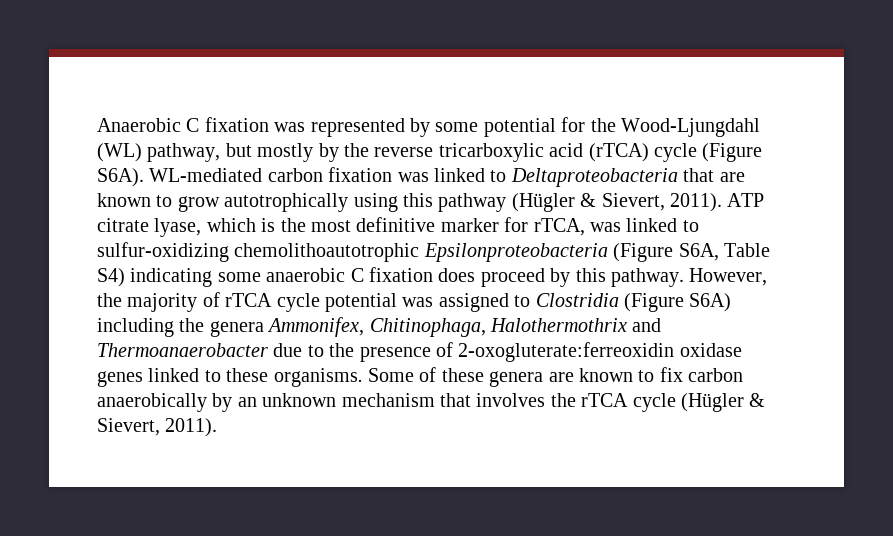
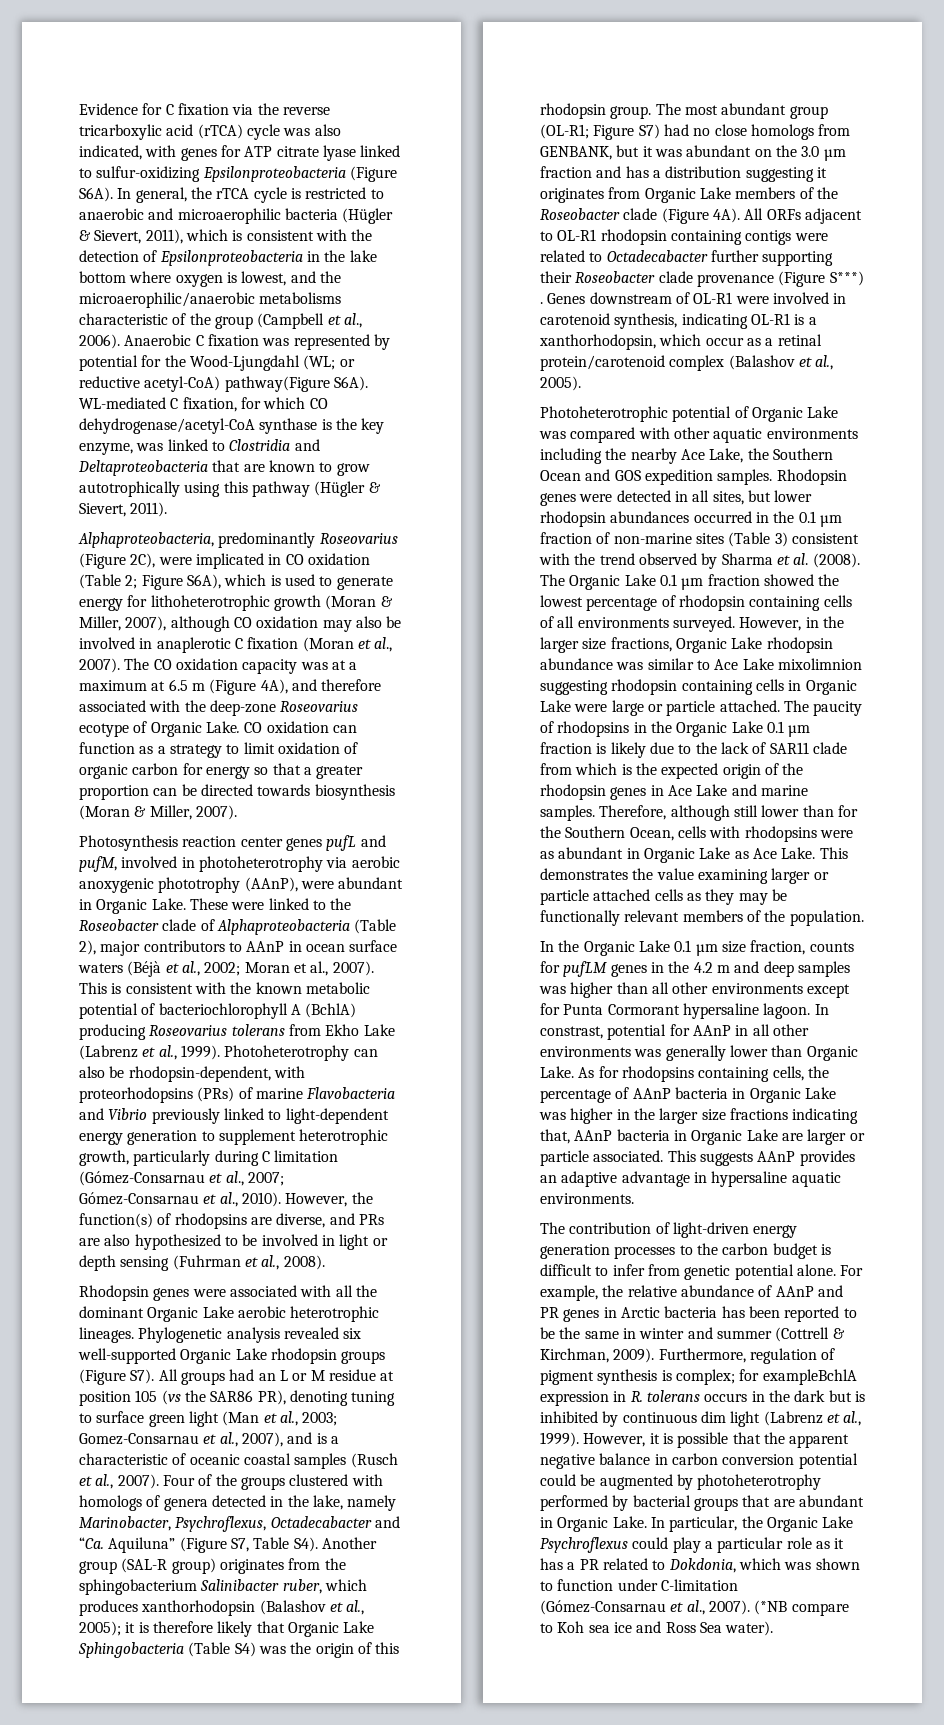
+ Evidence for C fixation via the reverse tricarboxylic acid (rTCA) cycle was also indicated, with genes for ATP citrate lyase linked to sulfur-oxidizing Epsilonproteobacteria (Figure S6A). In general, the rTCA cycle is restricted to anaerobic and microaerophilic bacteria (Hügler & Sievert, 2011), which is consistent with the detection of Epsilonproteobacteria in the lake bottom where oxygen is lowest, and the microaerophilic/anaerobic metabolisms characteristic of the group (Campbell et al., 2006).
- Anaerobic C fixation was represented by some potential for the Wood-Ljungdahl (WL) pathway, but mostly by the reverse tricarboxylic acid (rTCA) cycle (Figure S6A). WL-mediated carbon fixation was linked to Deltaproteobacteria that are known to grow autotrophically using this pathway (Hügler & Sievert, 2011). ATP citrate lyase, which is the most definitive marker for rTCA, was linked to sulfur-oxidizing chemolithoautotrophic Epsilonproteobacteria (Figure S6A, Table S4) indicating some anaerobic C fixation does proceed by this pathway. However, the majority of rTCA cycle potential was assigned to Clostridia (Figure S6A) including the genera Ammonifex, Chitinophaga, Halothermothrix and Thermoanaerobacter due to the presence of 2-oxogluterate:ferreoxidin oxidase genes linked to these organisms. Some of these genera are known to fix carbon anaerobically by an unknown mechanism that involves the rTCA cycle (Hügler & Sievert, 2011).
+ Anaerobic C fixation was represented by potential for the Wood-Ljungdahl (WL; or reductive acetyl-CoA) pathway(Figure S6A). WL-mediated C fixation, for which CO dehydrogenase/acetyl-CoA synthase is the key enzyme, was linked to Clostridia and Deltaproteobacteria that are known to grow autotrophically using this pathway (Hügler & Sievert, 2011).
+ Alphaproteobacteria, predominantly Roseovarius (Figure 2C), were implicated in CO oxidation (Table 2; Figure S6A), which is used to generate energy for lithoheterotrophic growth (Moran & Miller, 2007), although CO oxidation may also be involved in anaplerotic C fixation (Moran et al., 2007). The CO oxidation capacity was at a maximum at 6.5 m (Figure 4A), and therefore associated with the deep-zone Roseovarius ecotype of Organic Lake. CO oxidation can function as a strategy to limit oxidation of organic carbon for energy so that a greater proportion can be directed towards biosynthesis (Moran & Miller, 2007).
+ Photosynthesis reaction center genes pufL and pufM, involved in photoheterotrophy via aerobic anoxygenic phototrophy (AAnP), were abundant in Organic Lake. These were linked to the Roseobacter clade of Alphaproteobacteria (Table 2), major contributors to AAnP in ocean surface waters (Béjà et al., 2002; Moran et al., 2007). This is consistent with the known metabolic potential of bacteriochlorophyll A (BchlA) producing Roseovarius tolerans from Ekho Lake (Labrenz et al., 1999). Photoheterotrophy can also be rhodopsin-dependent, with proteorhodopsins (PRs) of marine Flavobacteria and Vibrio previously linked to light-dependent energy generation to supplement heterotrophic growth, particularly during C limitation (Gómez-Consarnau et al., 2007; Gómez-Consarnau et al., 2010). However, the function(s) of rhodopsins are diverse, and PRs are also hypothesized to be involved in light or depth sensing (Fuhrman et al., 2008).
+ Rhodopsin genes were associated with all the dominant Organic Lake aerobic heterotrophic lineages. Phylogenetic analysis revealed six well-supported Organic Lake rhodopsin groups (Figure S7). All groups had an L or M residue at position 105 (vs the SAR86 PR), denoting tuning to surface green light (Man et al., 2003; Gomez-Consarnau et al., 2007), and is a characteristic of oceanic coastal samples (Rusch et al., 2007). Four of the groups clustered with homologs of genera detected in the lake, namely Marinobacter, Psychroflexus, Octadecabacter and “Ca. Aquiluna” (Figure S7, Table S4). Another group (SAL-R group) originates from the sphingobacterium Salinibacter ruber, which produces xanthorhodopsin (Balashov et al., 2005); it is therefore likely that Organic Lake Sphingobacteria (Table S4) was the origin of this rhodopsin group. The most abundant group (OL-R1; Figure S7) had no close homologs from GENBANK, but it was abundant on the 3.0 µm fraction and has a distribution suggesting it originates from Organic Lake members of the Roseobacter clade (Figure 4A). All ORFs adjacent to OL-R1 rhodopsin containing contigs were related to Octadecabacter further supporting their Roseobacter clade provenance (Figure S***) . Genes downstream of OL-R1 were involved in carotenoid synthesis, indicating OL-R1 is a xanthorhodopsin, which occur as a retinal protein/carotenoid complex (Balashov et al., 2005).
+ Photoheterotrophic potential of Organic Lake was compared with other aquatic environments including the nearby Ace Lake, the Southern Ocean and GOS expedition samples. Rhodopsin genes were detected in all sites, but lower rhodopsin abundances occurred in the 0.1 µm fraction of non-marine sites (Table 3) consistent with the trend observed by Sharma et al. (2008). The Organic Lake 0.1 µm fraction showed the lowest percentage of rhodopsin containing cells of all environments surveyed. However, in the larger size fractions, Organic Lake rhodopsin abundance was similar to Ace Lake mixolimnion suggesting rhodopsin containing cells in Organic Lake were large or particle attached. The paucity of rhodopsins in the Organic Lake 0.1 µm fraction is likely due to the lack of SAR11 clade from which is the expected origin of the rhodopsin genes in Ace Lake and marine samples. Therefore, although still lower than for the Southern Ocean, cells with rhodopsins were as abundant in Organic Lake as Ace Lake. This demonstrates the value examining larger or particle attached cells as they may be functionally relevant members of the population.
+ In the Organic Lake 0.1 µm size fraction, counts for pufLM genes in the 4.2 m and deep samples was higher than all other environments except for Punta Cormorant hypersaline lagoon. In constrast, potential for AAnP in all other environments was generally lower than Organic Lake. As for rhodopsins containing cells, the percentage of AAnP bacteria in Organic Lake was higher in the larger size fractions indicating that, AAnP bacteria in Organic Lake are larger or particle associated. This suggests AAnP provides an adaptive advantage in hypersaline aquatic environments.
+ The contribution of light-driven energy generation processes to the carbon budget is difficult to infer from genetic potential alone. For example, the relative abundance of AAnP and PR genes in Arctic bacteria has been reported to be the same in winter and summer (Cottrell & Kirchman, 2009). Furthermore, regulation of pigment synthesis is complex; for exampleBchlA expression in R. tolerans occurs in the dark but is inhibited by continuous dim light (Labrenz et al., 1999). However, it is possible that the apparent negative balance in carbon conversion potential could be augmented by photoheterotrophy performed by bacterial groups that are abundant in Organic Lake. In particular, the Organic Lake Psychroflexus could play a particular role as it has a PR related to Dokdonia, which was shown to function under C-limitation (Gómez-Consarnau et al., 2007). (*NB compare to Koh sea ice and Ross Sea water).

